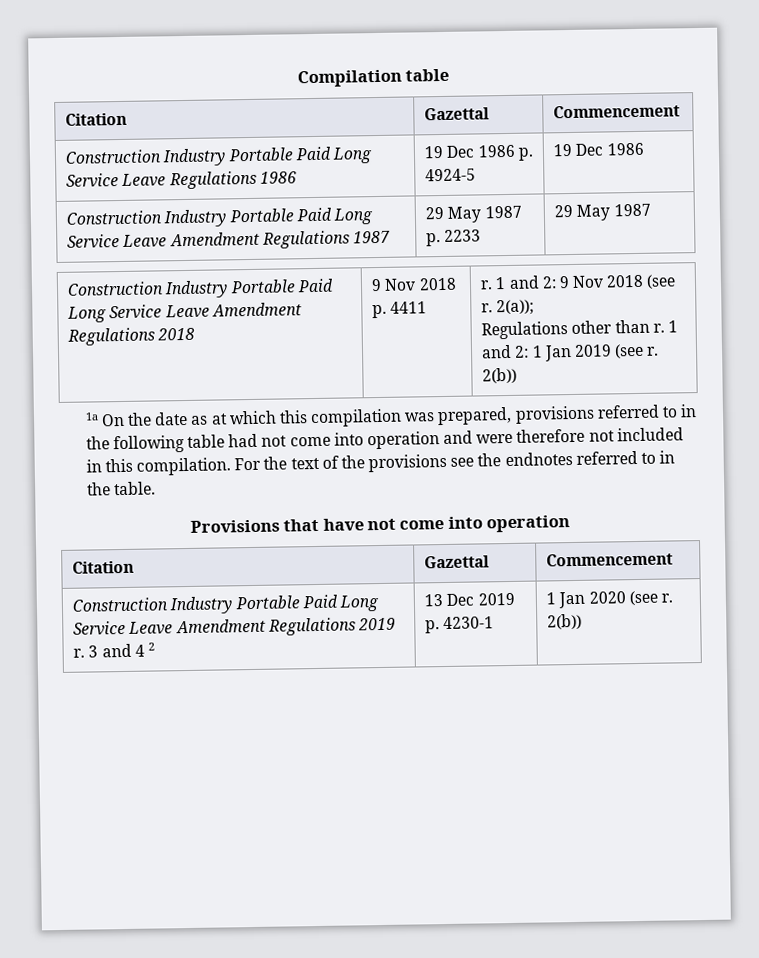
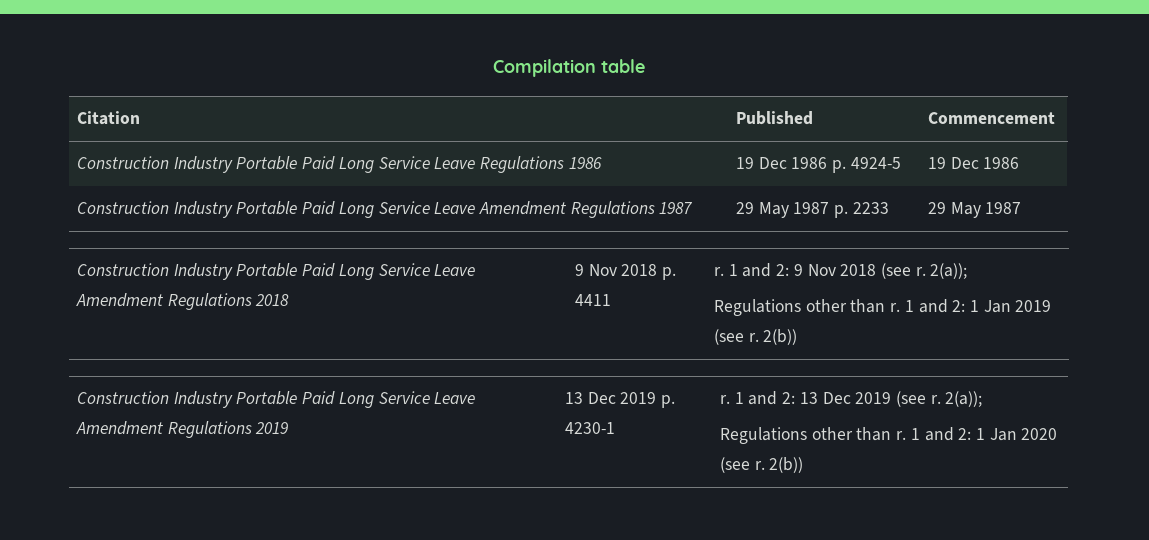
  Compilation table
- Citation | Gazettal | Commencement
+ Citation | Published | Commencement
- 1a On the date as at which this compilation was prepared, provisions referred to in the following table had not come into operation and were therefore not included in this compilation. For the text of the provisions see the endnotes referred to in the table.
- Provisions that have not come into operation
- Citation | Gazettal | Commencement
- Construction Industry Portable Paid Long Service Leave Amendment Regulations 2019 r. 3 and 4 2 | 13 Dec 2019 p. 4230-1 | 1 Jan 2020 (see r. 2(b))
+ Construction Industry Portable Paid Long Service Leave Amendment Regulations 2019 | 13 Dec 2019 p. 4230-1 | r. 1 and 2: 13 Dec 2019 (see r. 2(a));
+ Regulations other than r. 1 and 2: 1 Jan 2020 (see r. 2(b))

